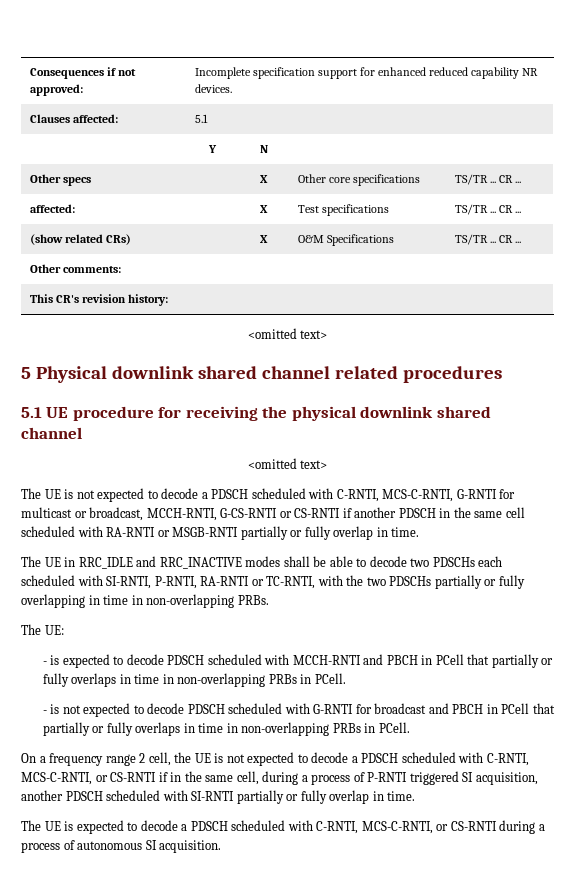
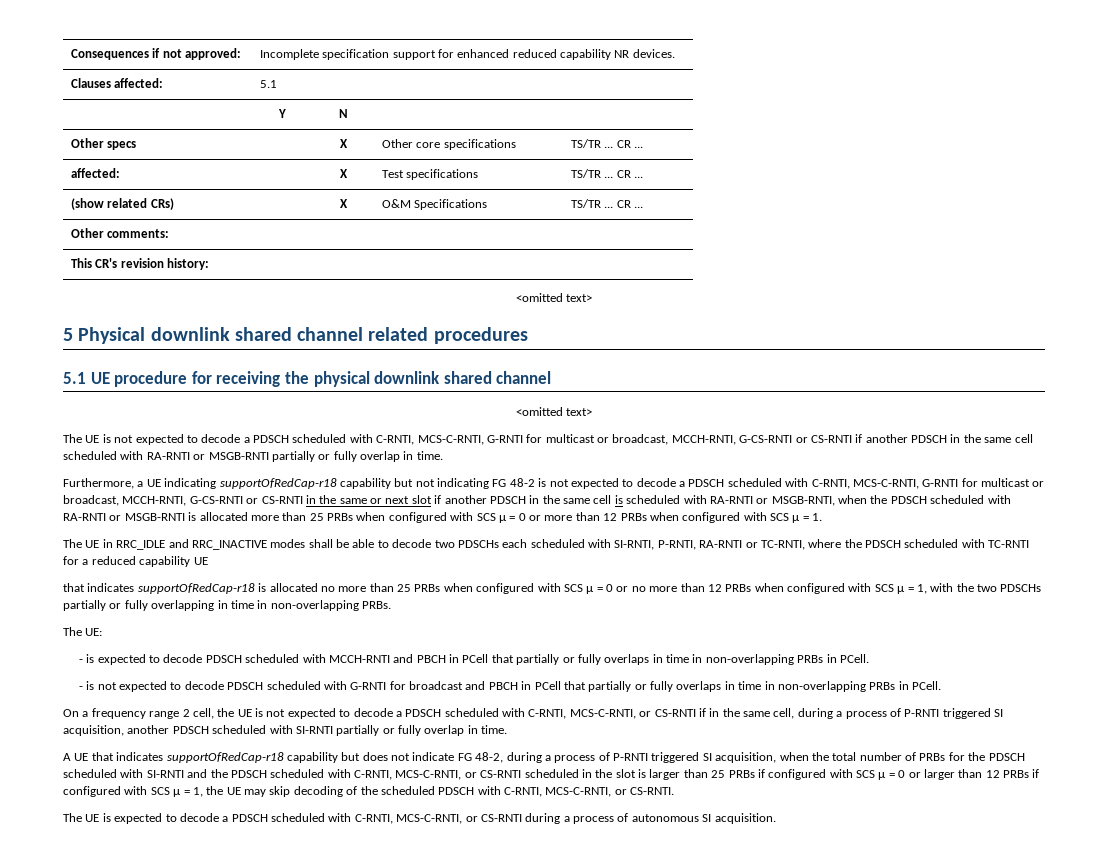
+ Furthermore, a UE indicating supportOfRedCap-r18 capability but not indicating FG 48-2 is not expected to decode a PDSCH scheduled with C-RNTI, MCS-C-RNTI, G-RNTI for multicast or broadcast, MCCH-RNTI, G-CS-RNTI or CS-RNTI in the same or next slot if another PDSCH in the same cell is scheduled with RA-RNTI or MSGB-RNTI, when the PDSCH scheduled with RA-RNTI or MSGB-RNTI is allocated more than 25 PRBs when configured with SCS μ = 0 or more than 12 PRBs when configured with SCS μ = 1.
- The UE in RRC_IDLE and RRC_INACTIVE modes shall be able to decode two PDSCHs each scheduled with SI-RNTI, P-RNTI, RA-RNTI or TC-RNTI, with the two PDSCHs partially or fully overlapping in time in non-overlapping PRBs.
+ The UE in RRC_IDLE and RRC_INACTIVE modes shall be able to decode two PDSCHs each scheduled with SI-RNTI, P-RNTI, RA-RNTI or TC-RNTI, where the PDSCH scheduled with TC-RNTI for a reduced capability UE
+ that indicates supportOfRedCap-r18 is allocated no more than 25 PRBs when configured with SCS μ = 0 or no more than 12 PRBs when configured with SCS μ = 1, with the two PDSCHs partially or fully overlapping in time in non-overlapping PRBs.
+ A UE that indicates supportOfRedCap-r18 capability but does not indicate FG 48-2, during a process of P-RNTI triggered SI acquisition, when the total number of PRBs for the PDSCH scheduled with SI-RNTI and the PDSCH scheduled with C-RNTI, MCS-C-RNTI, or CS-RNTI scheduled in the slot is larger than 25 PRBs if configured with SCS µ = 0 or larger than 12 PRBs if configured with SCS µ = 1, the UE may skip decoding of the scheduled PDSCH with C-RNTI, MCS-C-RNTI, or CS-RNTI.

